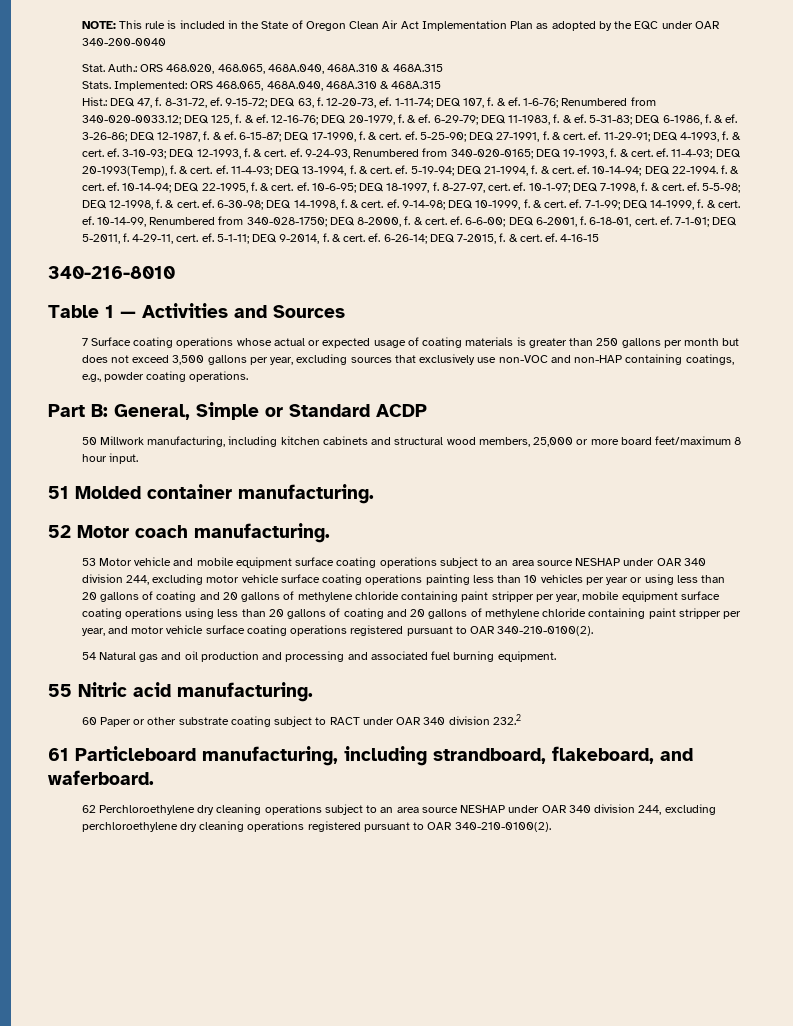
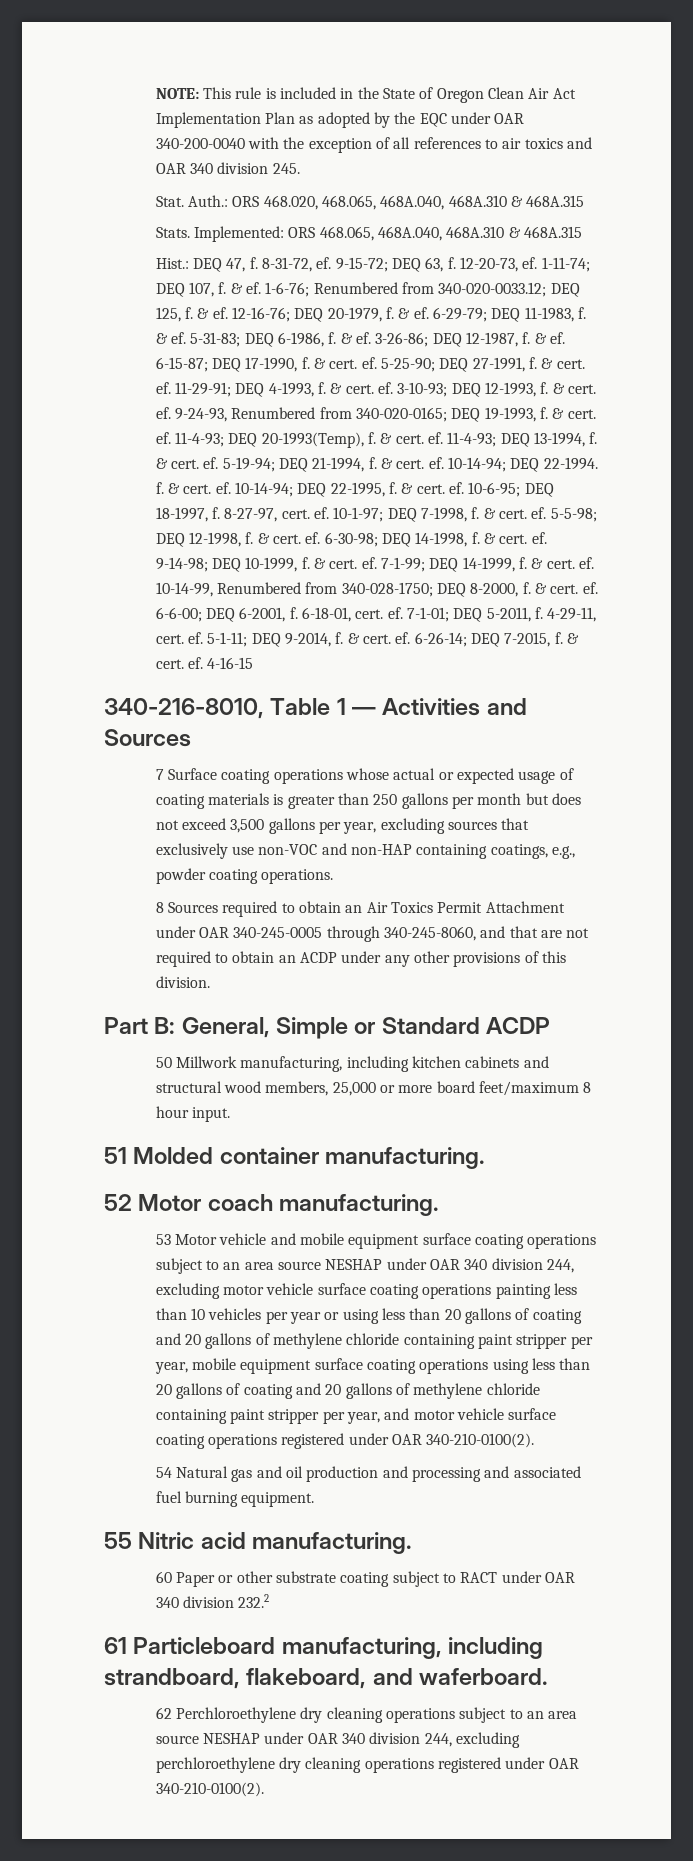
- NOTE: This rule is included in the State of Oregon Clean Air Act Implementation Plan as adopted by the EQC under OAR 340-200-0040
+ NOTE: This rule is included in the State of Oregon Clean Air Act Implementation Plan as adopted by the EQC under OAR 340-200-0040 with the exception of all references to air toxics and OAR 340 division 245.
- 340-216-8010
- Table 1 — Activities and Sources
+ 340-216-8010, Table 1 — Activities and Sources
+ 8 Sources required to obtain an Air Toxics Permit Attachment under OAR 340-245-0005 through 340-245-8060, and that are not required to obtain an ACDP under any other provisions of this division.
- 53 Motor vehicle and mobile equipment surface coating operations subject to an area source NESHAP under OAR 340 division 244, excluding motor vehicle surface coating operations painting less than 10 vehicles per year or using less than 20 gallons of coating and 20 gallons of methylene chloride containing paint stripper per year, mobile equipment surface coating operations using less than 20 gallons of coating and 20 gallons of methylene chloride containing paint stripper per year, and motor vehicle surface coating operations registered pursuant to OAR 340-210-0100(2).
+ 53 Motor vehicle and mobile equipment surface coating operations subject to an area source NESHAP under OAR 340 division 244, excluding motor vehicle surface coating operations painting less than 10 vehicles per year or using less than 20 gallons of coating and 20 gallons of methylene chloride containing paint stripper per year, mobile equipment surface coating operations using less than 20 gallons of coating and 20 gallons of methylene chloride containing paint stripper per year, and motor vehicle surface coating operations registered under OAR 340-210-0100(2).
- 62 Perchloroethylene dry cleaning operations subject to an area source NESHAP under OAR 340 division 244, excluding perchloroethylene dry cleaning operations registered pursuant to OAR 340-210-0100(2).
+ 62 Perchloroethylene dry cleaning operations subject to an area source NESHAP under OAR 340 division 244, excluding perchloroethylene dry cleaning operations registered under OAR 340-210-0100(2).

